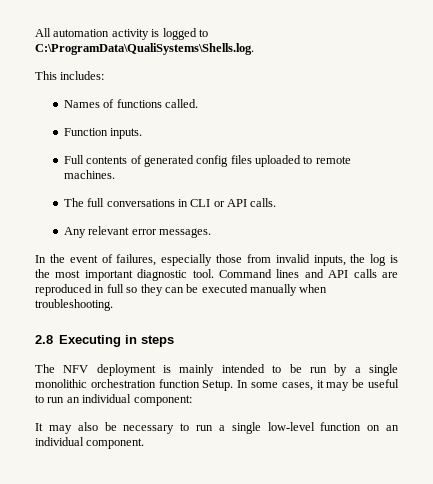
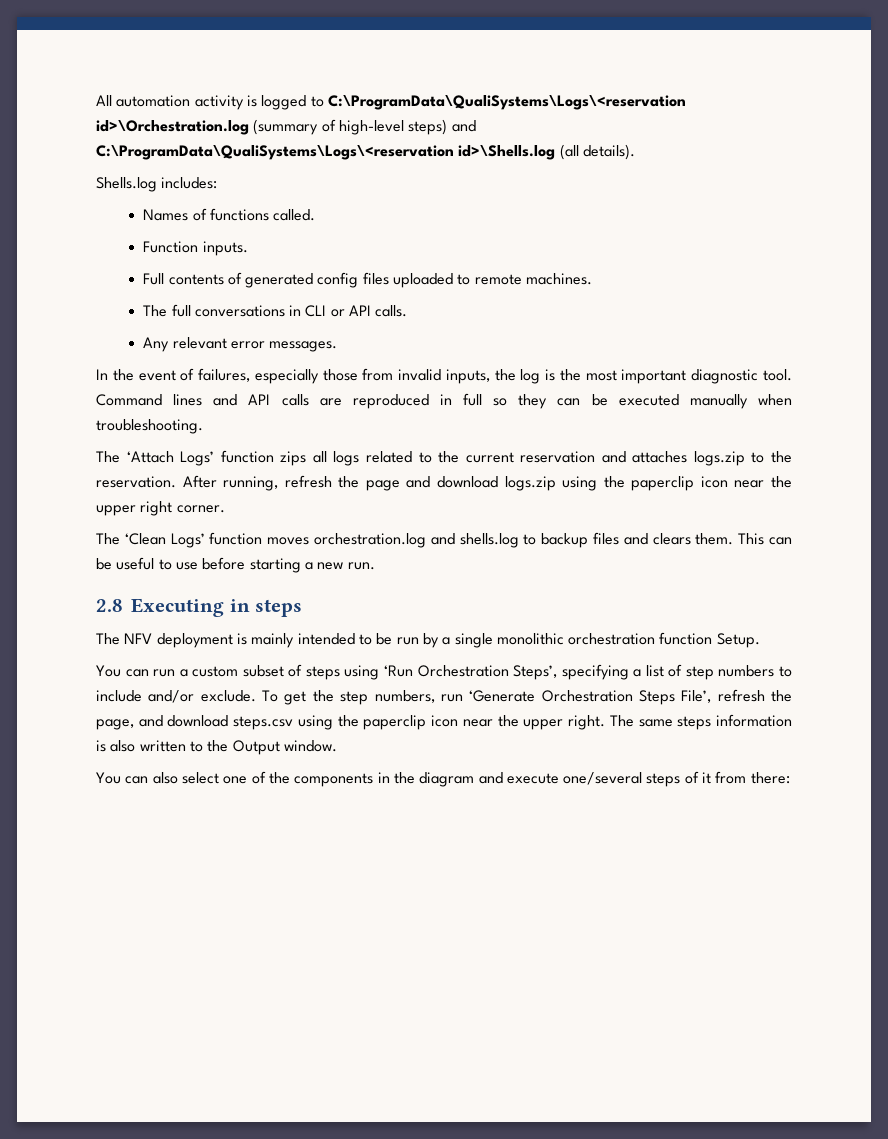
- All automation activity is logged to C:\ProgramData\QualiSystems\Shells.log.
- This includes:
+ All automation activity is logged to C:\ProgramData\QualiSystems\Logs\<reservation id>\Orchestration.log (summary of high-level steps) and C:\ProgramData\QualiSystems\Logs\<reservation id>\Shells.log (all details).
+ Shells.log includes:
+ The ‘Attach Logs’ function zips all logs related to the current reservation and attaches logs.zip to the reservation. After running, refresh the page and download logs.zip using the paperclip icon near the upper right corner.
+ The ‘Clean Logs’ function moves orchestration.log and shells.log to backup files and clears them. This can be useful to use before starting a new run.
- The NFV deployment is mainly intended to be run by a single monolithic orchestration function Setup. In some cases, it may be useful to run an individual component:
- It may also be necessary to run a single low-level function on an individual component.
+ The NFV deployment is mainly intended to be run by a single monolithic orchestration function Setup.
+ You can run a custom subset of steps using ‘Run Orchestration Steps’, specifying a list of step numbers to include and/or exclude. To get the step numbers, run ‘Generate Orchestration Steps File’, refresh the page, and download steps.csv using the paperclip icon near the upper right. The same steps information is also written to the Output window.
+ You can also select one of the components in the diagram and execute one/several steps of it from there:

